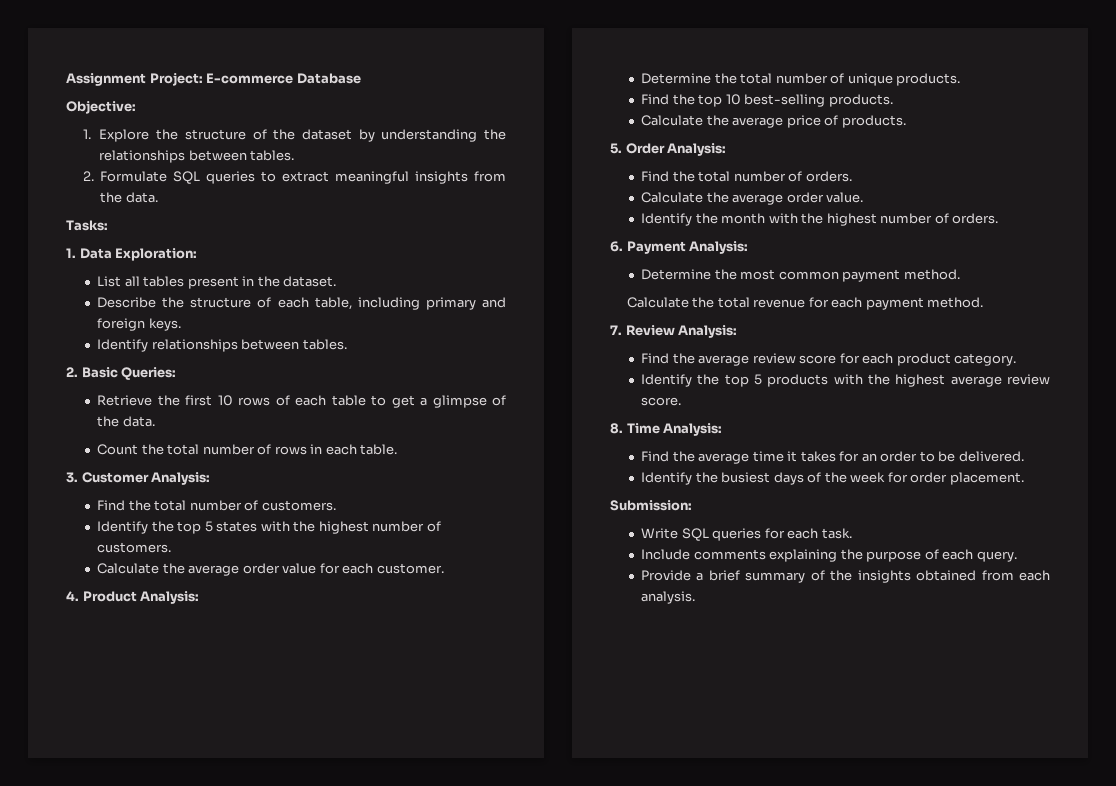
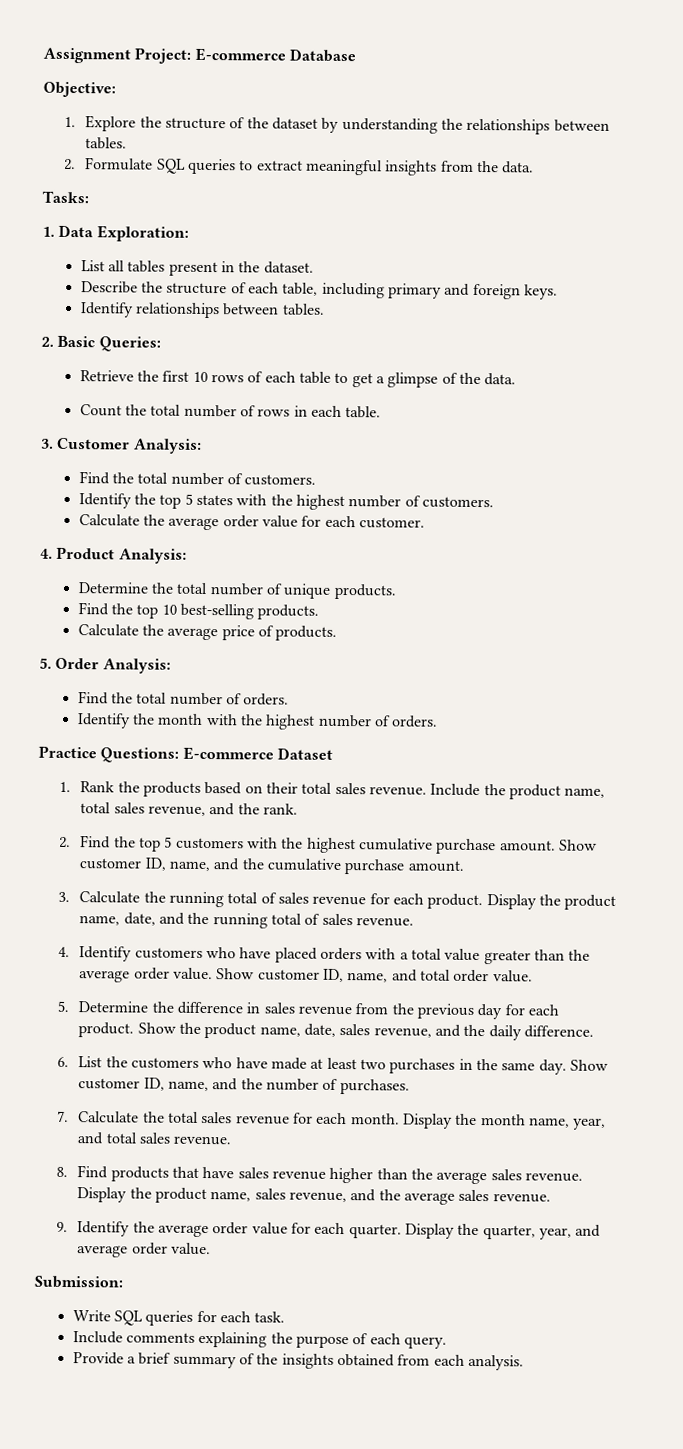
- Calculate the average order value.
- 6. Payment Analysis:
- Determine the most common payment method.
- Calculate the total revenue for each payment method.
- 7. Review Analysis:
- Find the average review score for each product category.
- Identify the top 5 products with the highest average review score.
- 8. Time Analysis:
- Find the average time it takes for an order to be delivered.
- Identify the busiest days of the week for order placement.
+ Practice Questions: E-commerce Dataset
+ 1. Rank the products based on their total sales revenue. Include the product name, total sales revenue, and the rank.
+ 2. Find the top 5 customers with the highest cumulative purchase amount. Show customer ID, name, and the cumulative purchase amount.
+ 3. Calculate the running total of sales revenue for each product. Display the product name, date, and the running total of sales revenue.
+ 4. Identify customers who have placed orders with a total value greater than the average order value. Show customer ID, name, and total order value.
+ 5. Determine the difference in sales revenue from the previous day for each product. Show the product name, date, sales revenue, and the daily difference.
+ 6. List the customers who have made at least two purchases in the same day. Show customer ID, name, and the number of purchases.
+ 7. Calculate the total sales revenue for each month. Display the month name, year, and total sales revenue.
+ 8. Find products that have sales revenue higher than the average sales revenue. Display the product name, sales revenue, and the average sales revenue.
+ 9. Identify the average order value for each quarter. Display the quarter, year, and average order value.

